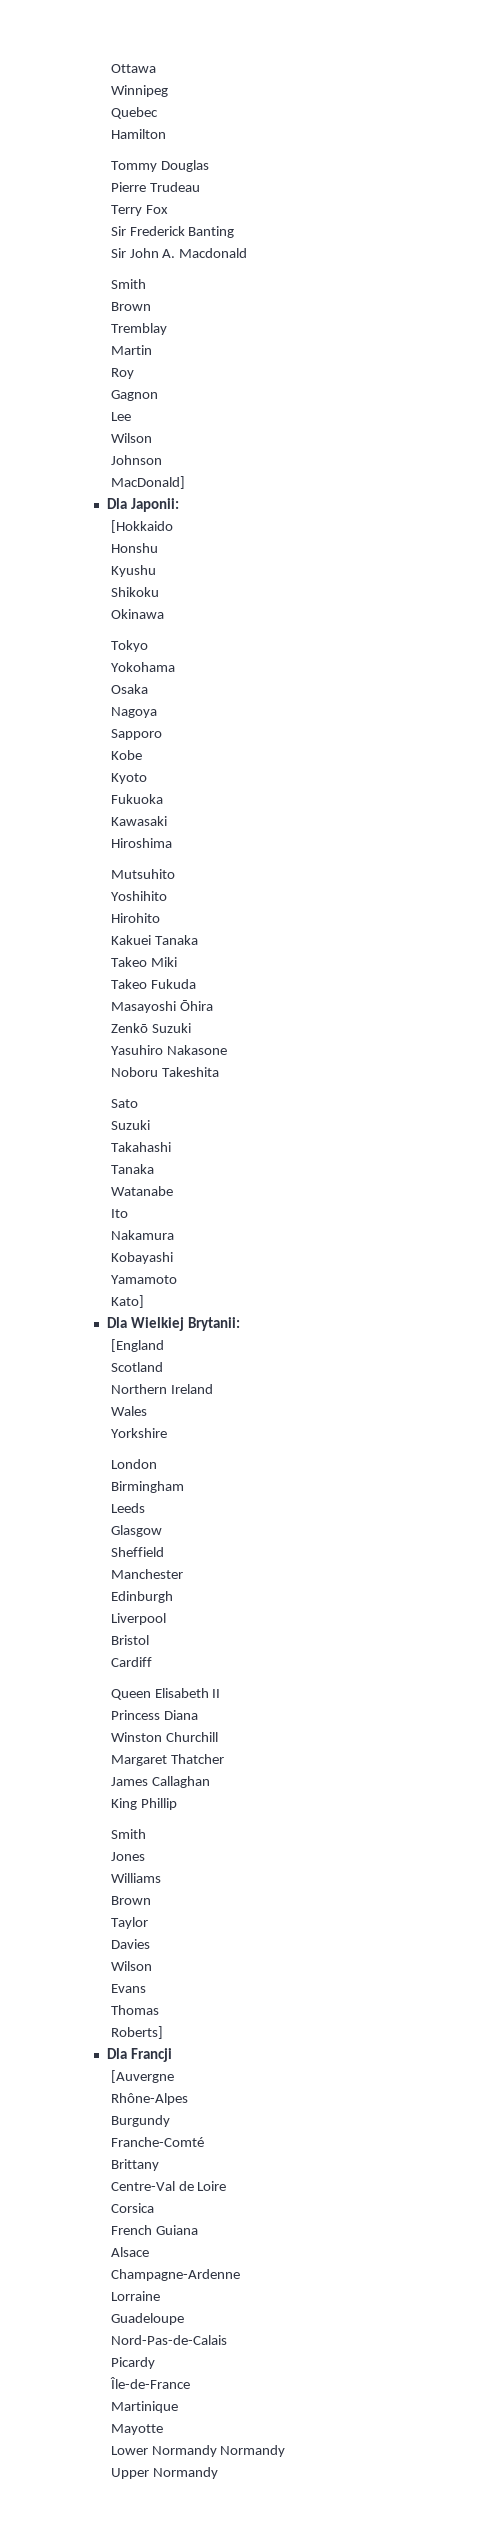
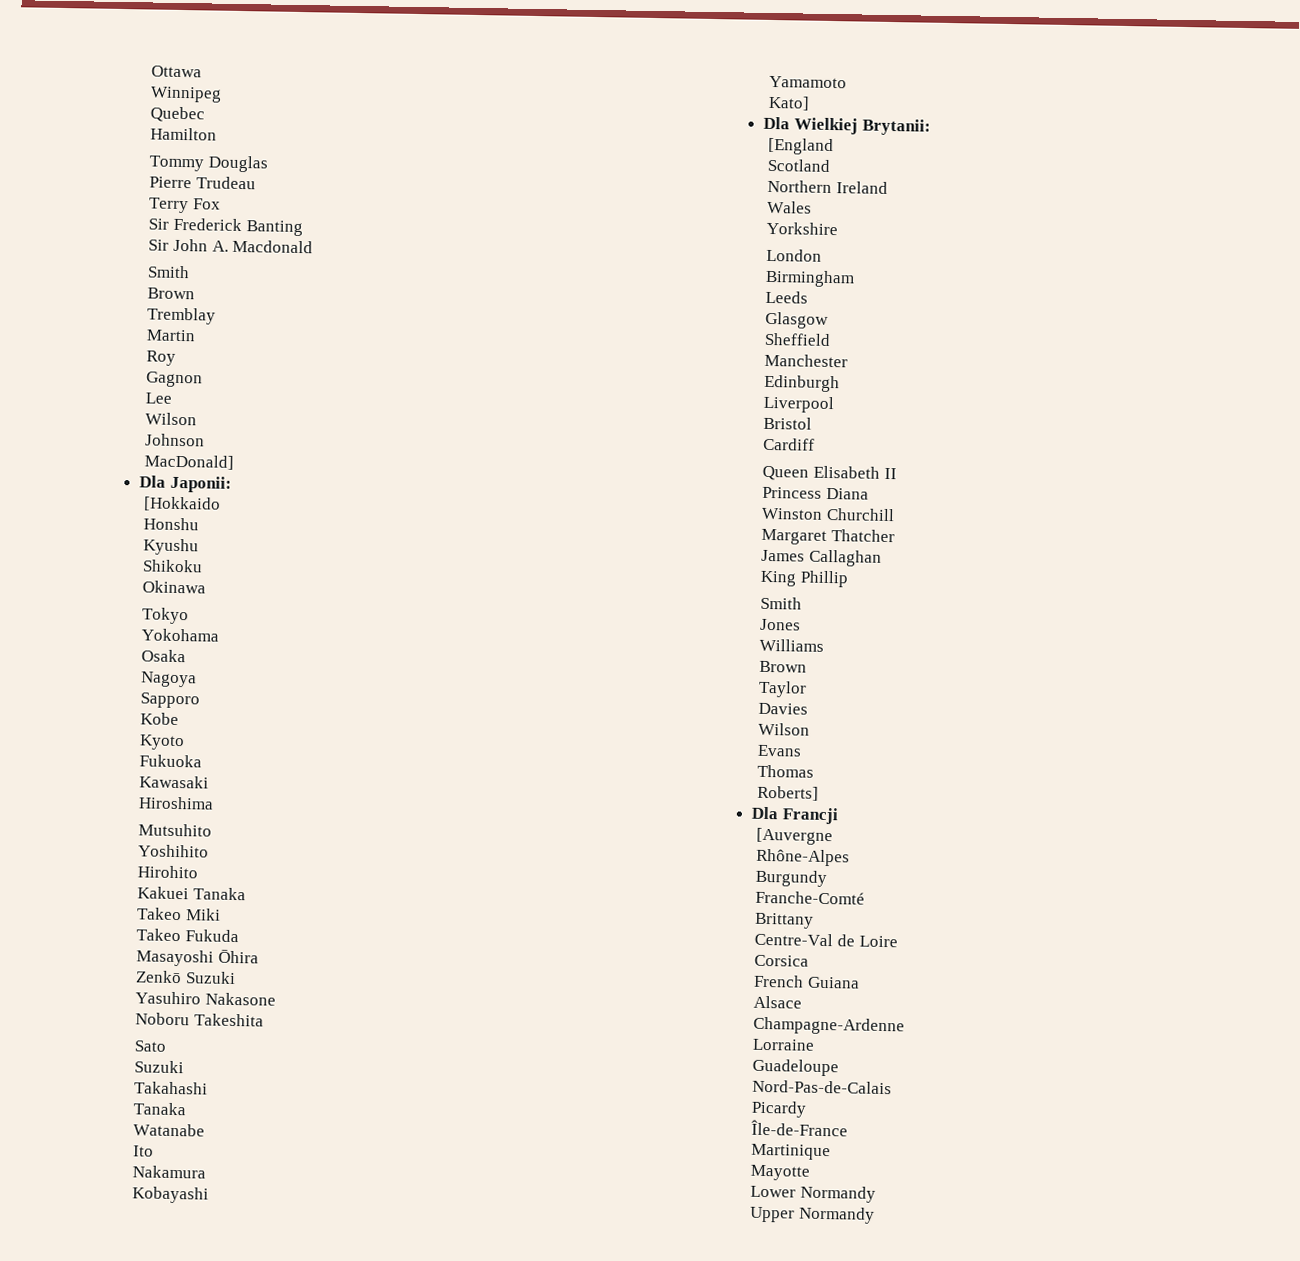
- Lower Normandy Normandy
+ Lower Normandy

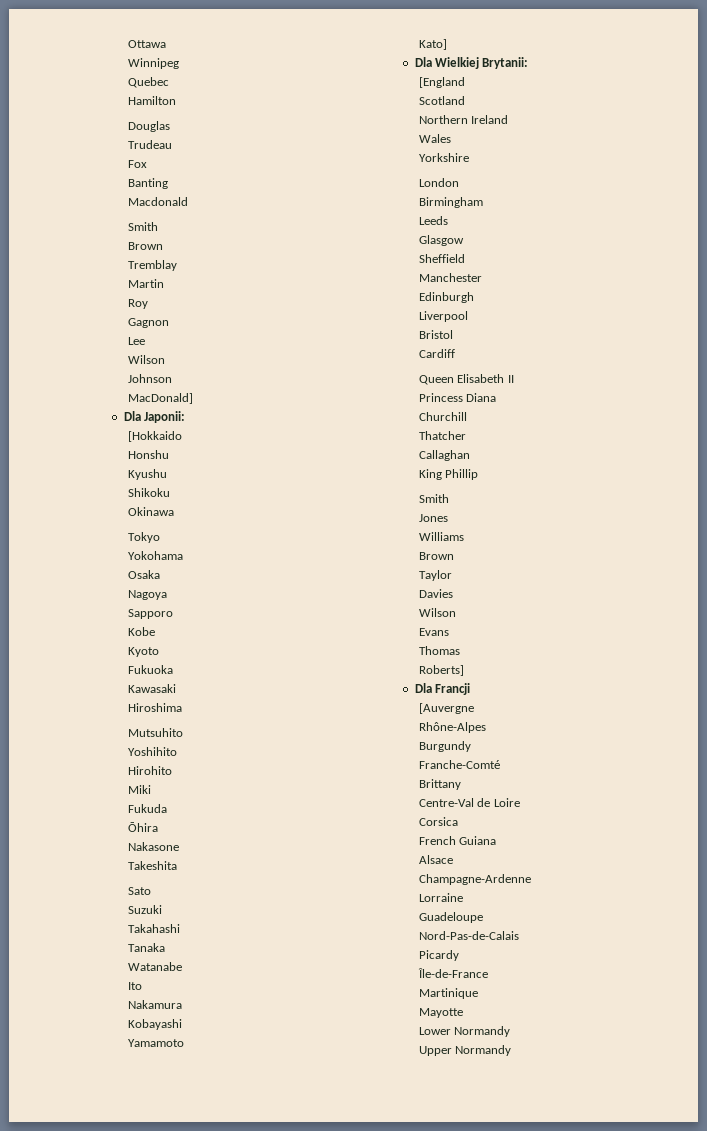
- Tommy Douglas
+ Douglas
- Pierre Trudeau
+ Trudeau
- Terry Fox
+ Fox
- Sir Frederick Banting
+ Banting
- Sir John A. Macdonald
+ Macdonald
- Kakuei Tanaka
- Takeo Miki
+ Miki
- Takeo Fukuda
+ Fukuda
- Masayoshi Ōhira
+ Ōhira
- Zenkō Suzuki
- Yasuhiro Nakasone
+ Nakasone
- Noboru Takeshita
+ Takeshita
- Winston Churchill
+ Churchill
- Margaret Thatcher
+ Thatcher
- James Callaghan
+ Callaghan

